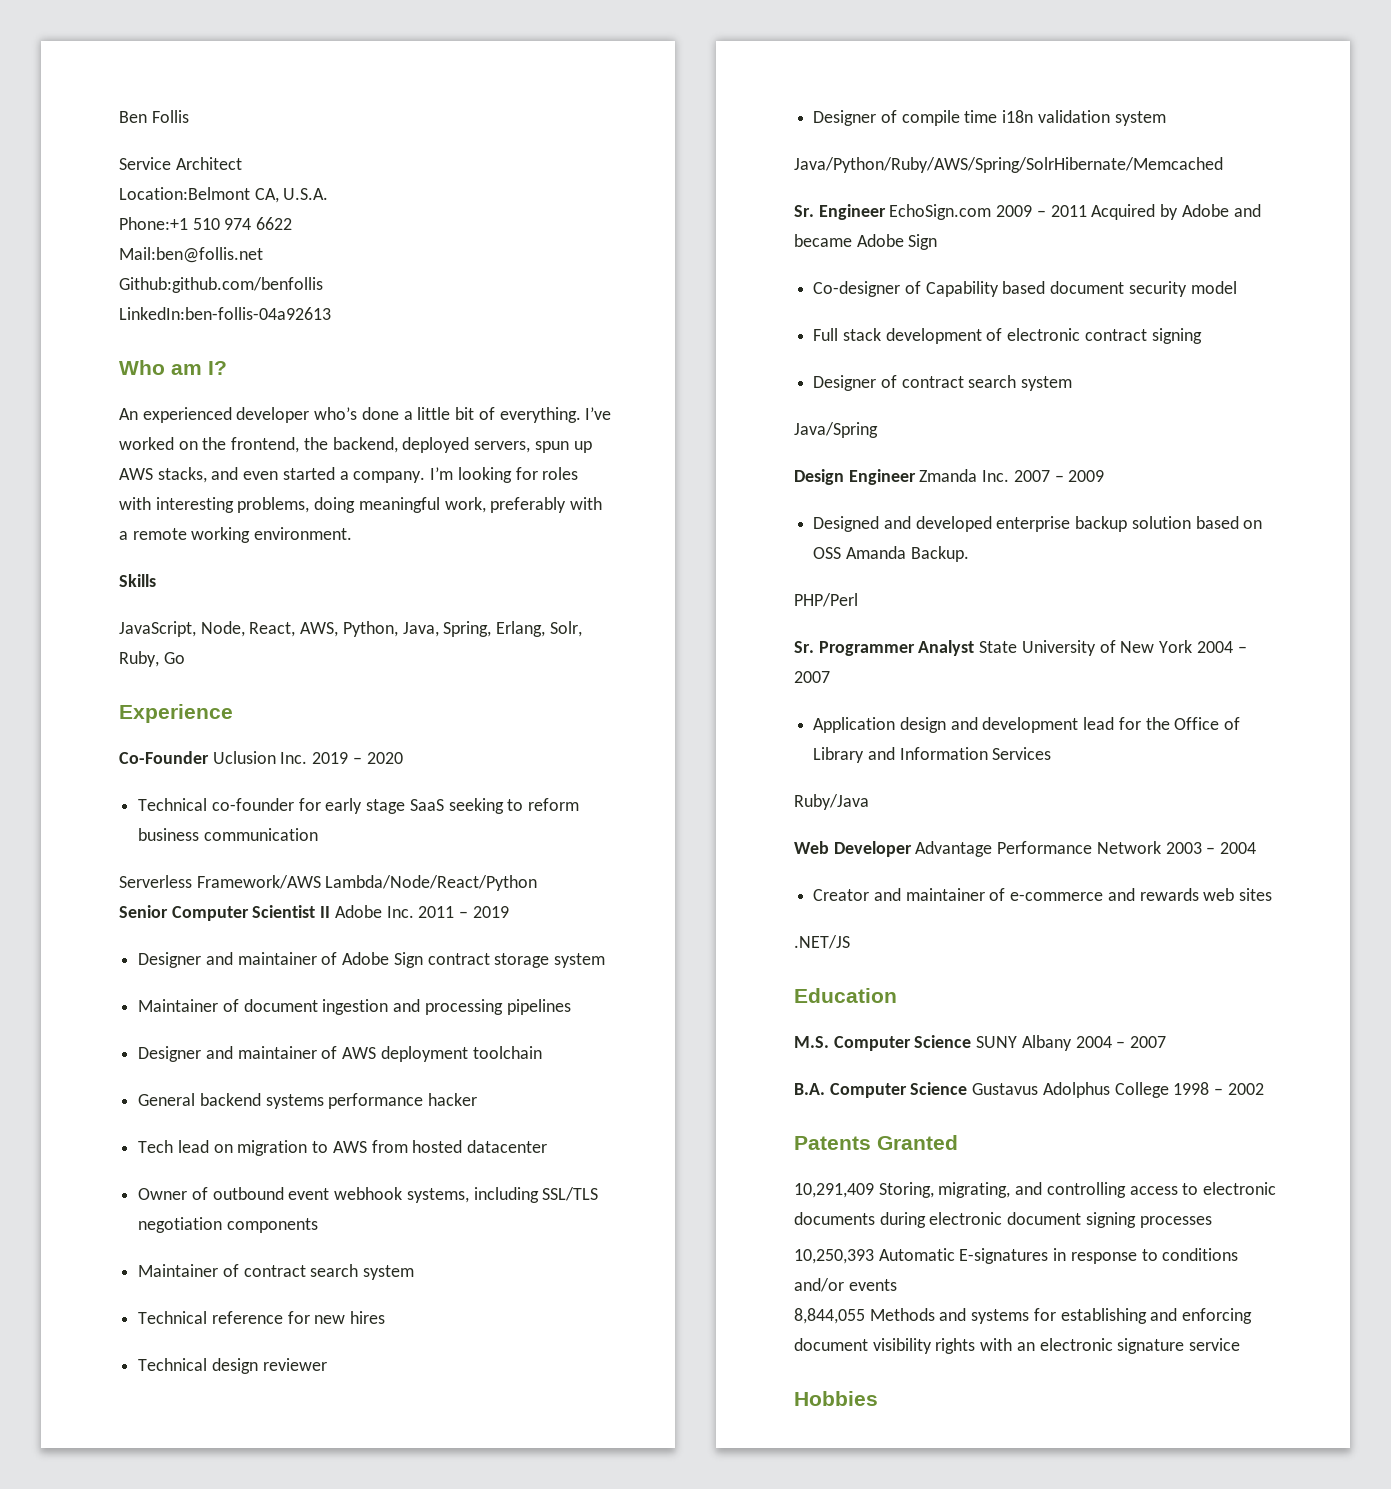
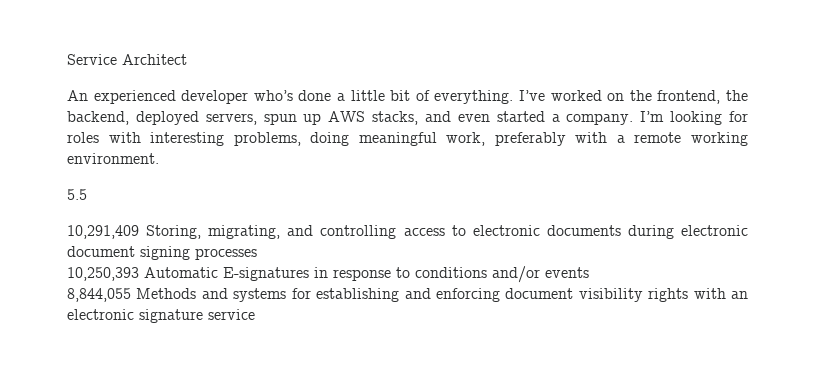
- Ben Follis
- Location:Belmont CA, U.S.A.
- Phone:+1 510 974 6622
- Mail:ben@follis.net
- Github:github.com/benfollis
- LinkedIn:ben-follis-04a92613
- Who am I?
- Skills
- JavaScript, Node, React, AWS, Python, Java, Spring, Erlang, Solr, Ruby, Go
- Experience
- Co-Founder Uclusion Inc. 2019 – 2020
- Technical co-founder for early stage SaaS seeking to reform business communication
- Serverless Framework/AWS Lambda/Node/React/Python
- Senior Computer Scientist II Adobe Inc. 2011 – 2019
- Designer and maintainer of Adobe Sign contract storage system
- Maintainer of document ingestion and processing pipelines
- Designer and maintainer of AWS deployment toolchain
- General backend systems performance hacker
- Tech lead on migration to AWS from hosted datacenter
- Owner of outbound event webhook systems, including SSL/TLS negotiation components
- Maintainer of contract search system
- Technical reference for new hires
- Technical design reviewer
- Designer of compile time i18n validation system
- Java/Python/Ruby/AWS/Spring/SolrHibernate/Memcached
- Sr. Engineer EchoSign.com 2009 – 2011 Acquired by Adobe and became Adobe Sign
- Co-designer of Capability based document security model
- Full stack development of electronic contract signing
- Designer of contract search system
- Java/Spring
- Design Engineer Zmanda Inc. 2007 – 2009
- Designed and developed enterprise backup solution based on OSS Amanda Backup.
- PHP/Perl
- Sr. Programmer Analyst State University of New York 2004 – 2007
- Application design and development lead for the Office of Library and Information Services
- Ruby/Java
- Web Developer Advantage Performance Network 2003 – 2004
- Creator and maintainer of e-commerce and rewards web sites
- .NET/JS
- Education
- M.S. Computer Science SUNY Albany 2004 – 2007
- B.A. Computer Science Gustavus Adolphus College 1998 – 2002
- Patents Granted
+ 5.5
- Hobbies

